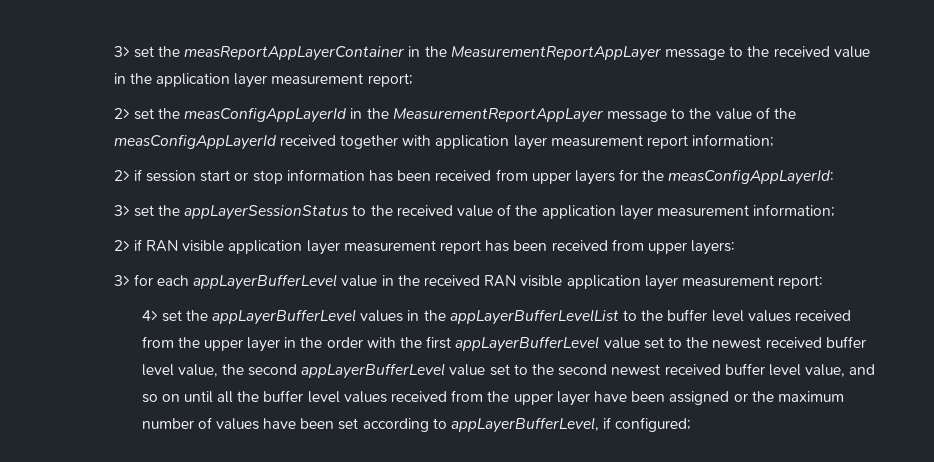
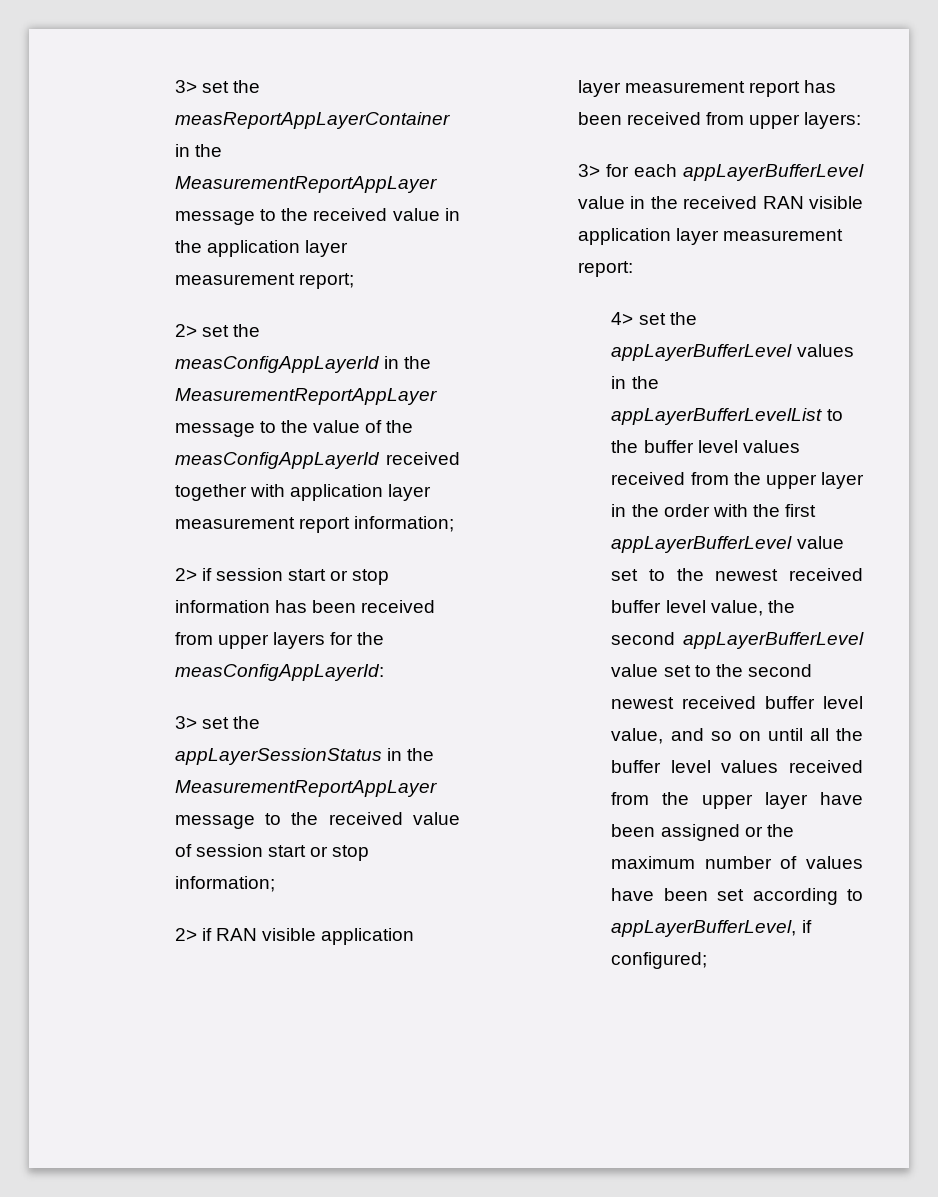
- 3> set the appLayerSessionStatus to the received value of the application layer measurement information;
+ 3> set the appLayerSessionStatus in the MeasurementReportAppLayer message to the received value of session start or stop information;

